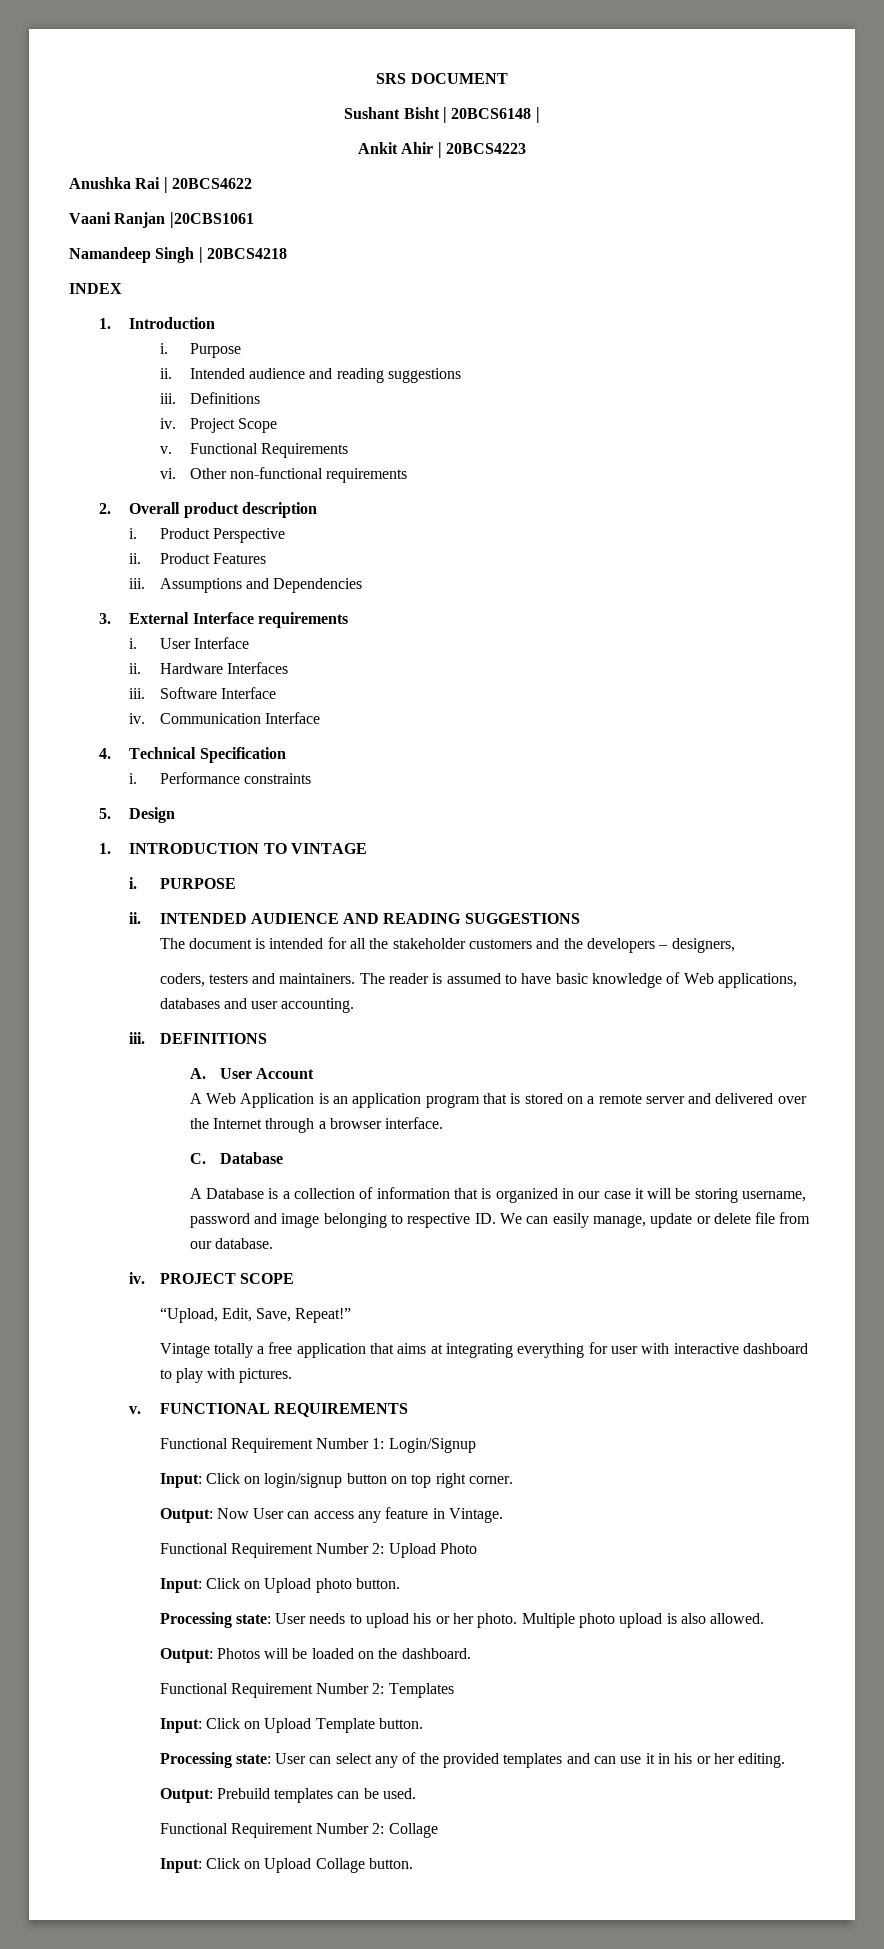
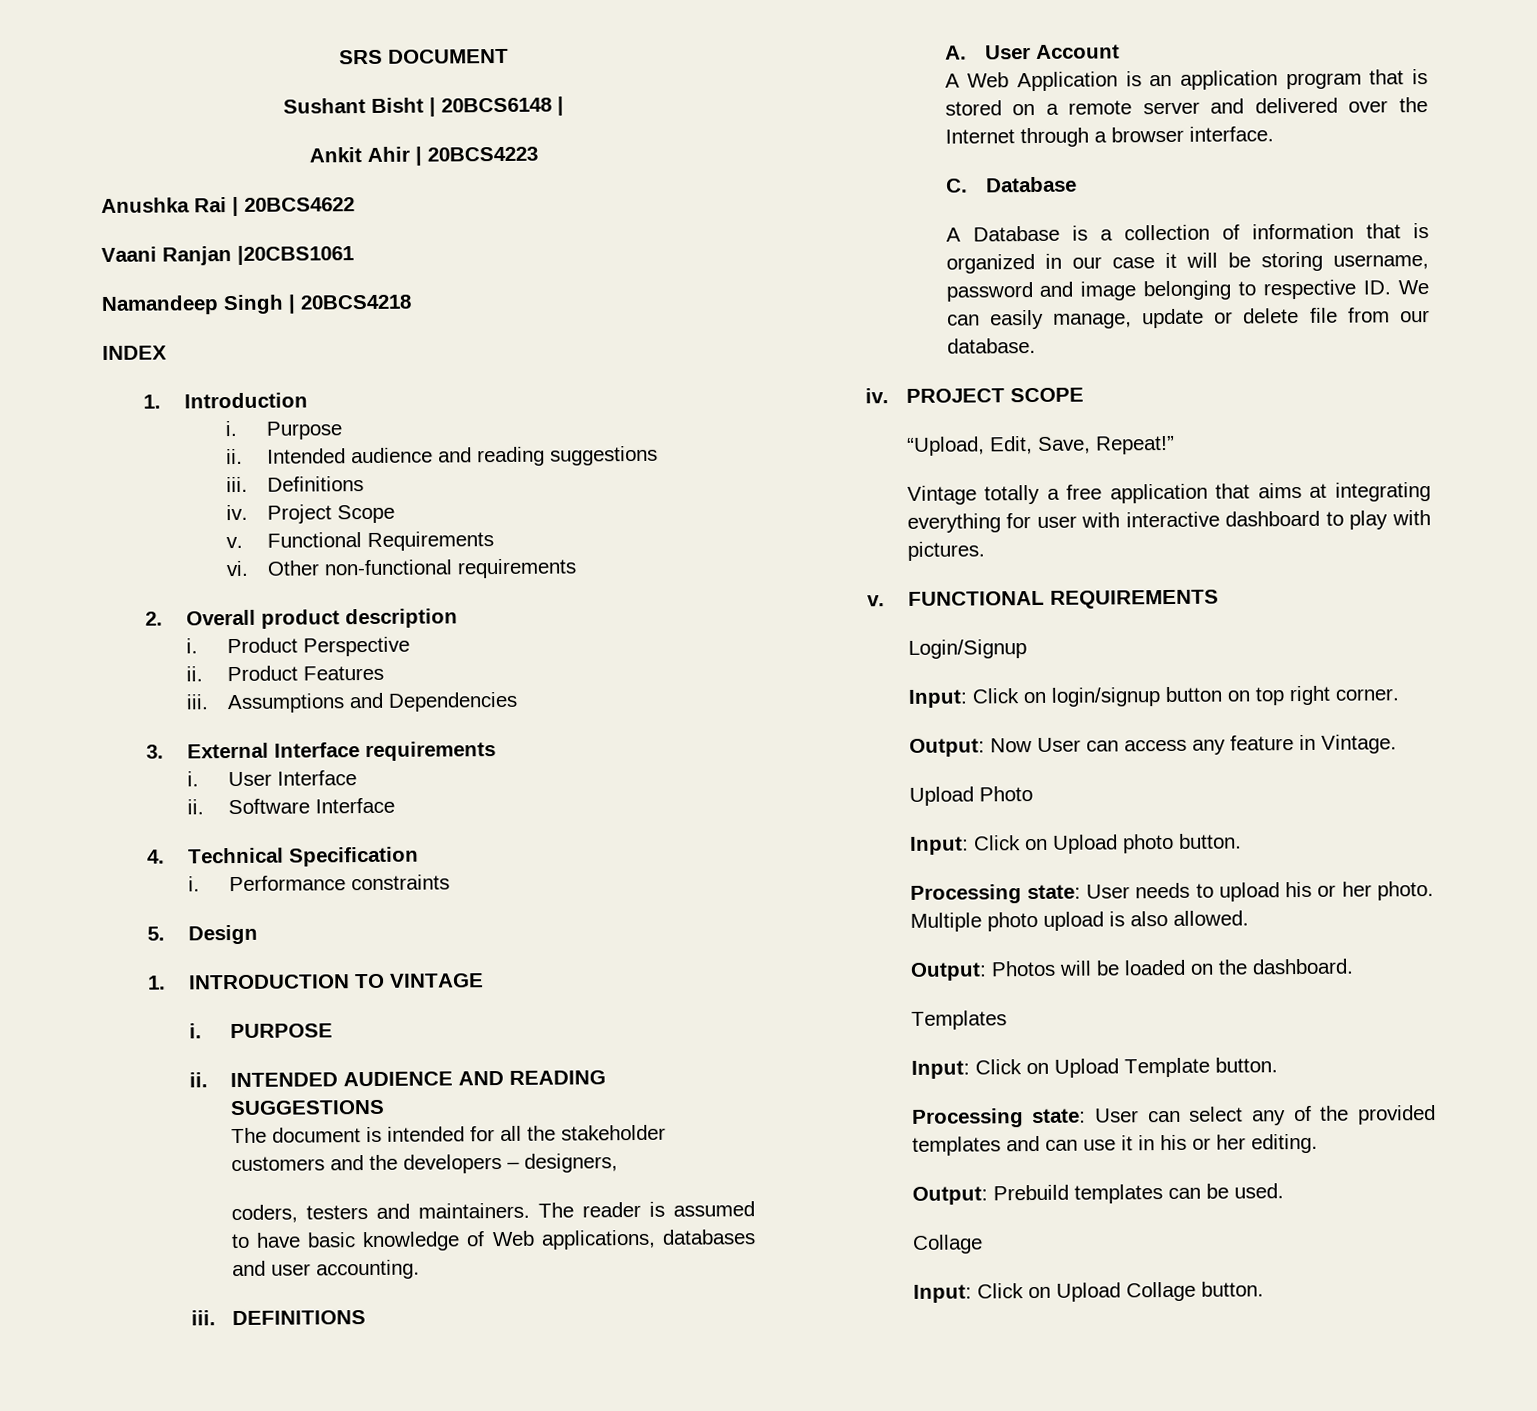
- Hardware Interfaces
- iii.
- iv. Communication Interface
- Functional Requirement Number 1: Login/Signup
+ Login/Signup
- Functional Requirement Number 2: Upload Photo
+ Upload Photo
- Functional Requirement Number 2: Templates
+ Templates
  Output: Prebuild templates can be used.
- Functional Requirement Number 2: Collage
+ Collage

